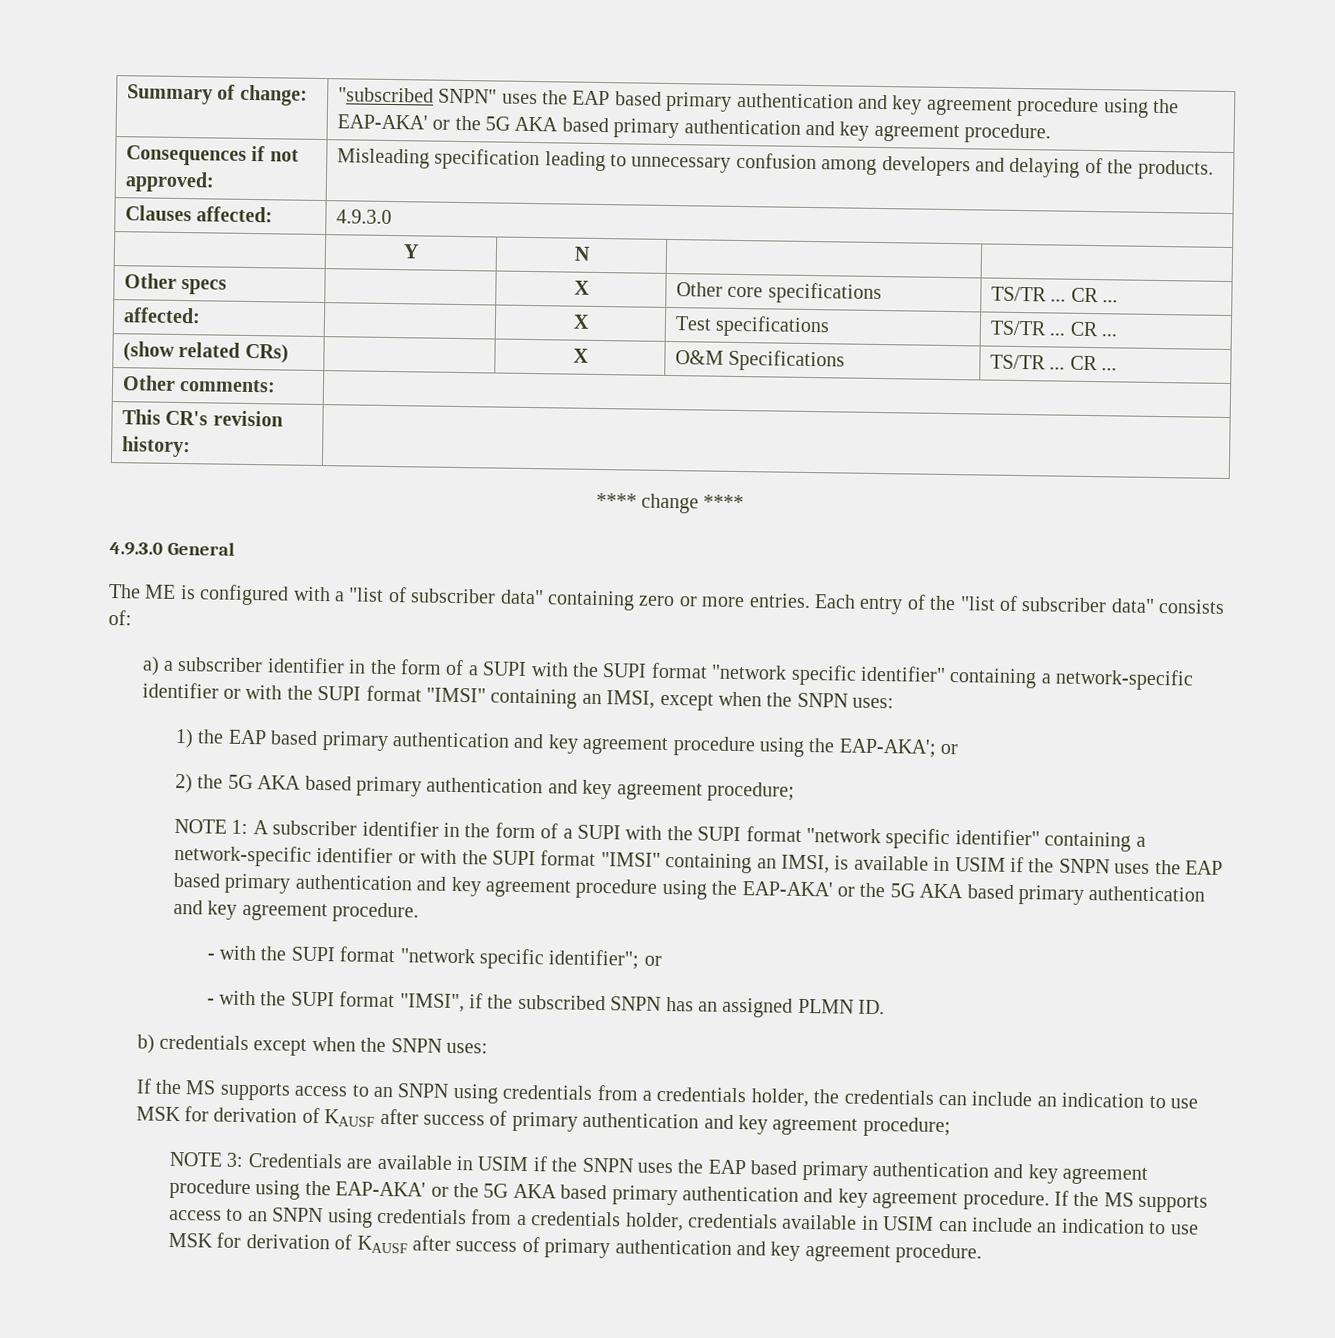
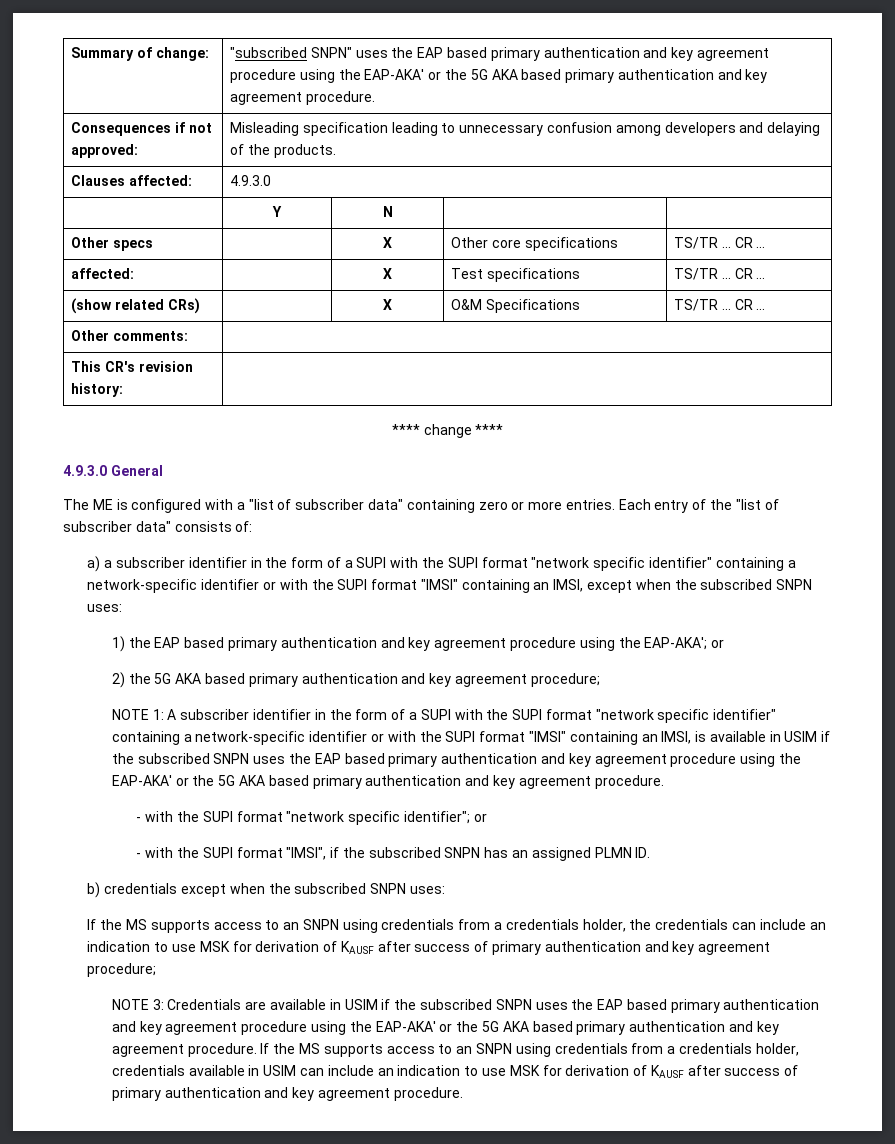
- a) a subscriber identifier in the form of a SUPI with the SUPI format "network specific identifier" containing a network-specific identifier or with the SUPI format "IMSI" containing an IMSI, except when the SNPN uses:
+ a) a subscriber identifier in the form of a SUPI with the SUPI format "network specific identifier" containing a network-specific identifier or with the SUPI format "IMSI" containing an IMSI, except when the subscribed SNPN uses:
- A subscriber identifier in the form of a SUPI with the SUPI format "network specific identifier" containing a network-specific identifier or with the SUPI format "IMSI" containing an IMSI, is available in USIM if the SNPN uses the EAP based primary authentication and key agreement procedure using the EAP-AKA' or the 5G AKA based primary authentication and key agreement procedure.
+ A subscriber identifier in the form of a SUPI with the SUPI format "network specific identifier" containing a network-specific identifier or with the SUPI format "IMSI" containing an IMSI, is available in USIM if the subscribed SNPN uses the EAP based primary authentication and key agreement procedure using the EAP-AKA' or the 5G AKA based primary authentication and key agreement procedure.
- b) credentials except when the SNPN uses:
+ b) credentials except when the subscribed SNPN uses:
- NOTE 3: Credentials are available in USIM if the SNPN uses the EAP based primary authentication and key agreement procedure using the EAP-AKA' or the 5G AKA based primary authentication and key agreement procedure.
+ NOTE 3: Credentials are available in USIM if the subscribed SNPN uses the EAP based primary authentication and key agreement procedure using the EAP-AKA' or the 5G AKA based primary authentication and key agreement procedure.

